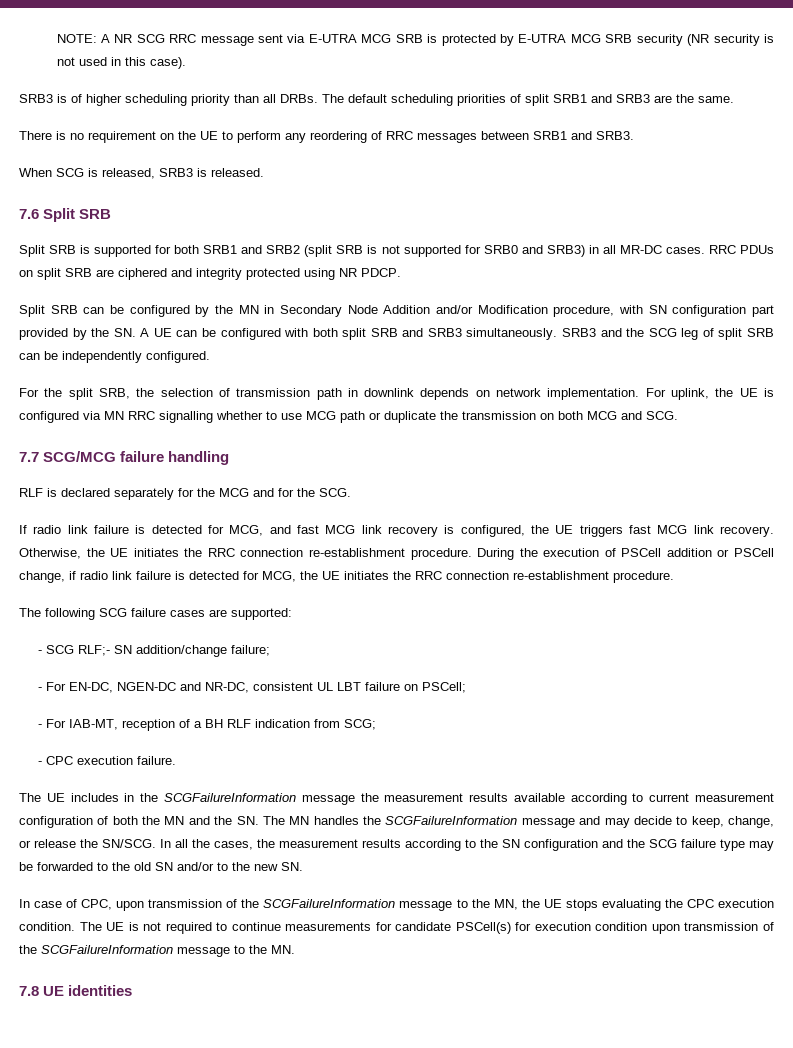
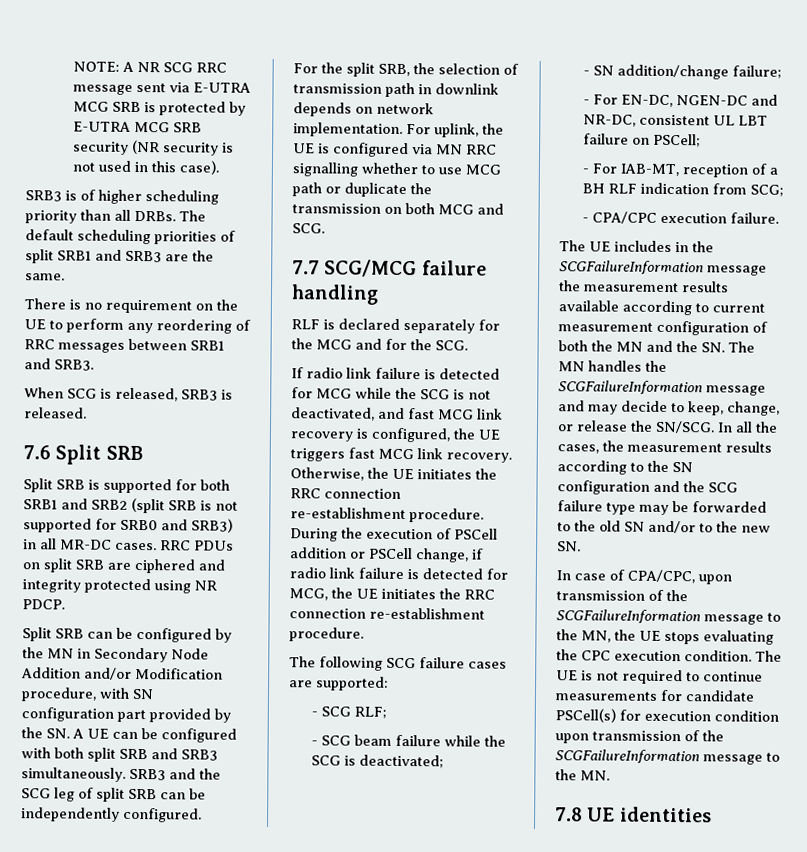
- If radio link failure is detected for MCG, and fast MCG link recovery is configured, the UE triggers fast MCG link recovery.
+ If radio link failure is detected for MCG while the SCG is not deactivated, and fast MCG link recovery is configured, the UE triggers fast MCG link recovery.
- - SCG RLF;- SN addition/change failure;
+ - SCG RLF;
+ - SCG beam failure while the SCG is deactivated;
+ - SN addition/change failure;
- - CPC execution failure.
+ - CPA/CPC execution failure.
- In case of CPC, upon transmission of the SCGFailureInformation message to the MN, the UE stops evaluating the CPC execution condition.
+ In case of CPA/CPC, upon transmission of the SCGFailureInformation message to the MN, the UE stops evaluating the CPC execution condition.

